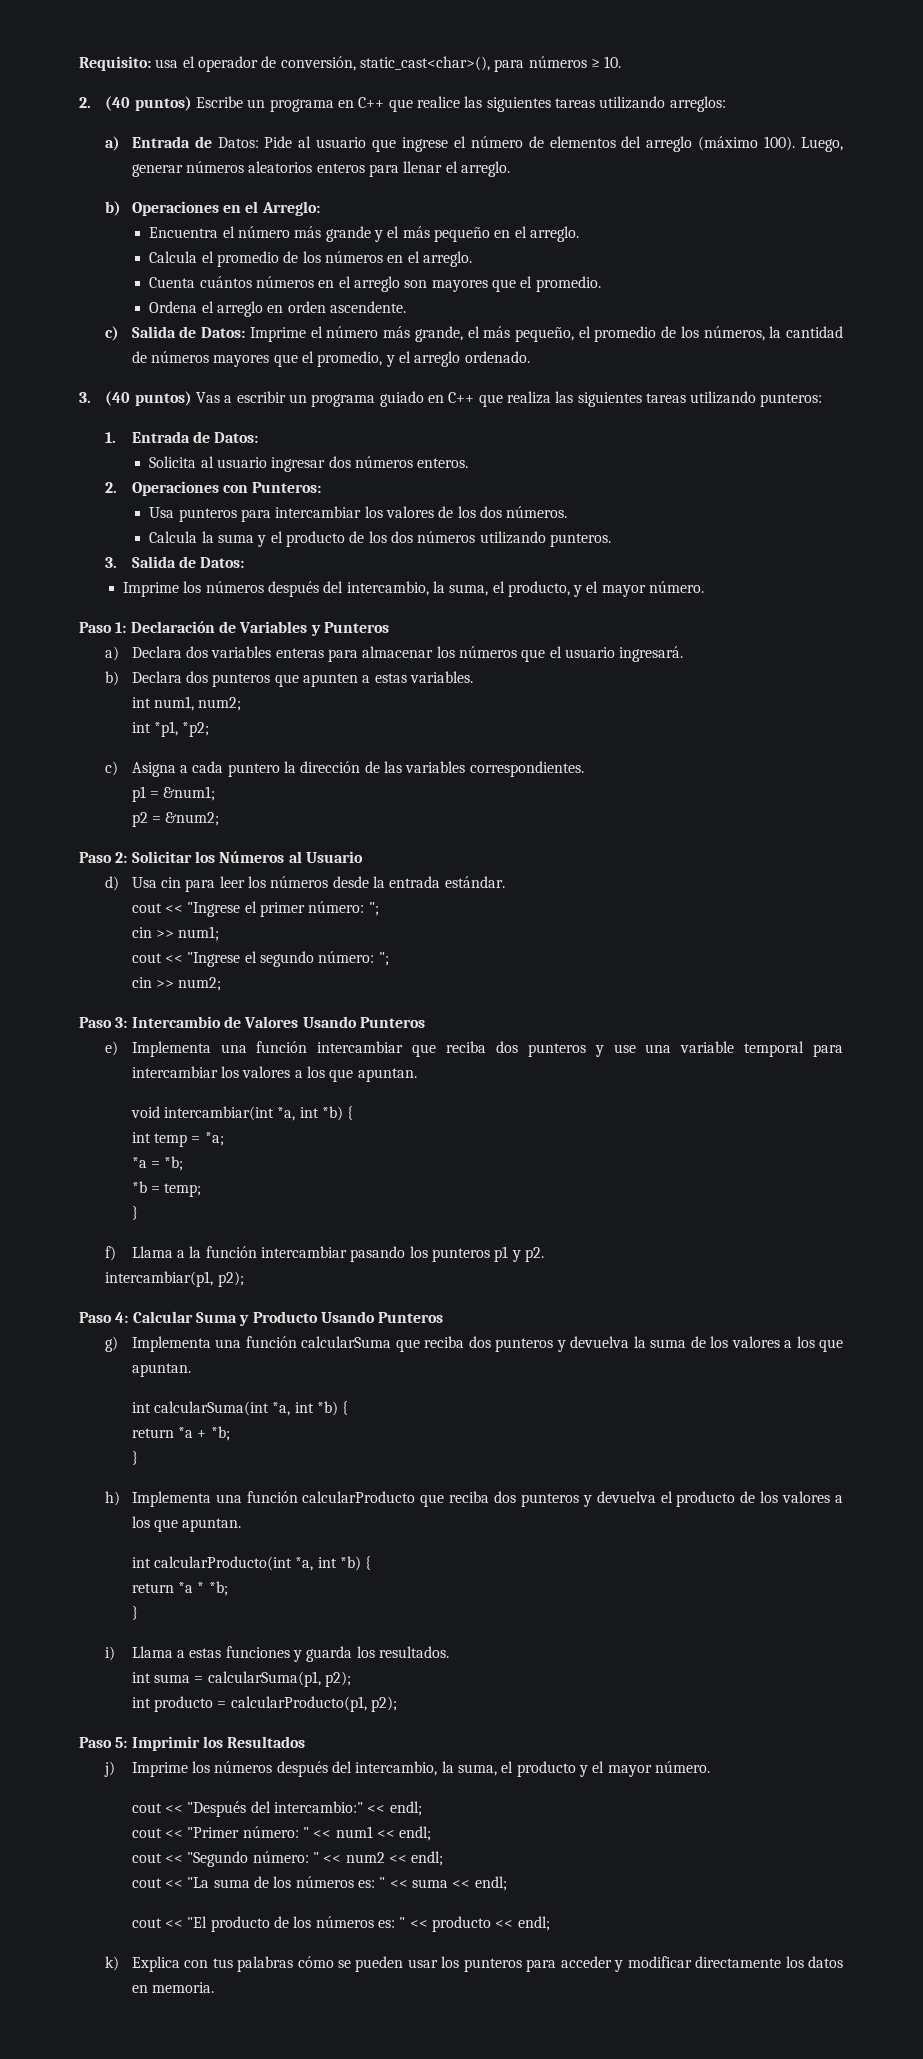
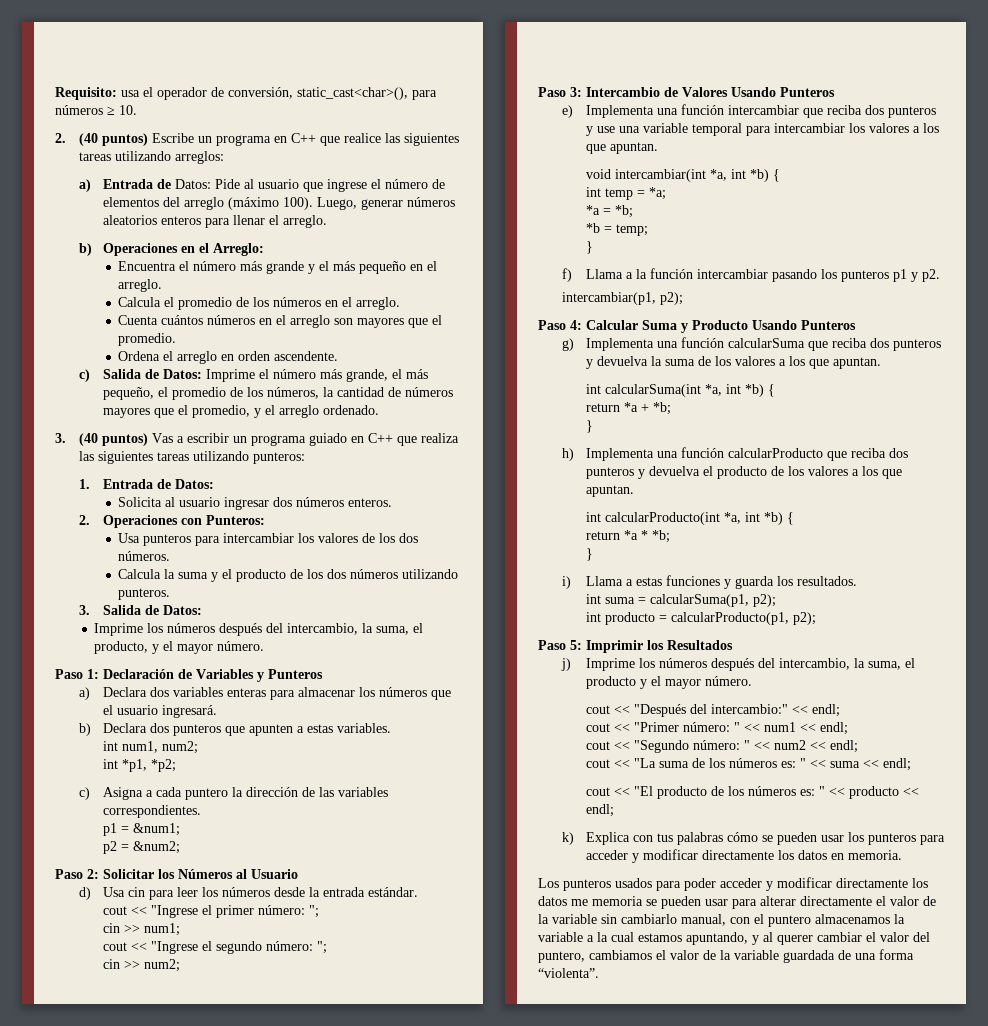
+ Los punteros usados para poder acceder y modificar directamente los datos me memoria se pueden usar para alterar directamente el valor de la variable sin cambiarlo manual, con el puntero almacenamos la variable a la cual estamos apuntando, y al querer cambiar el valor del puntero, cambiamos el valor de la variable guardada de una forma “violenta”.

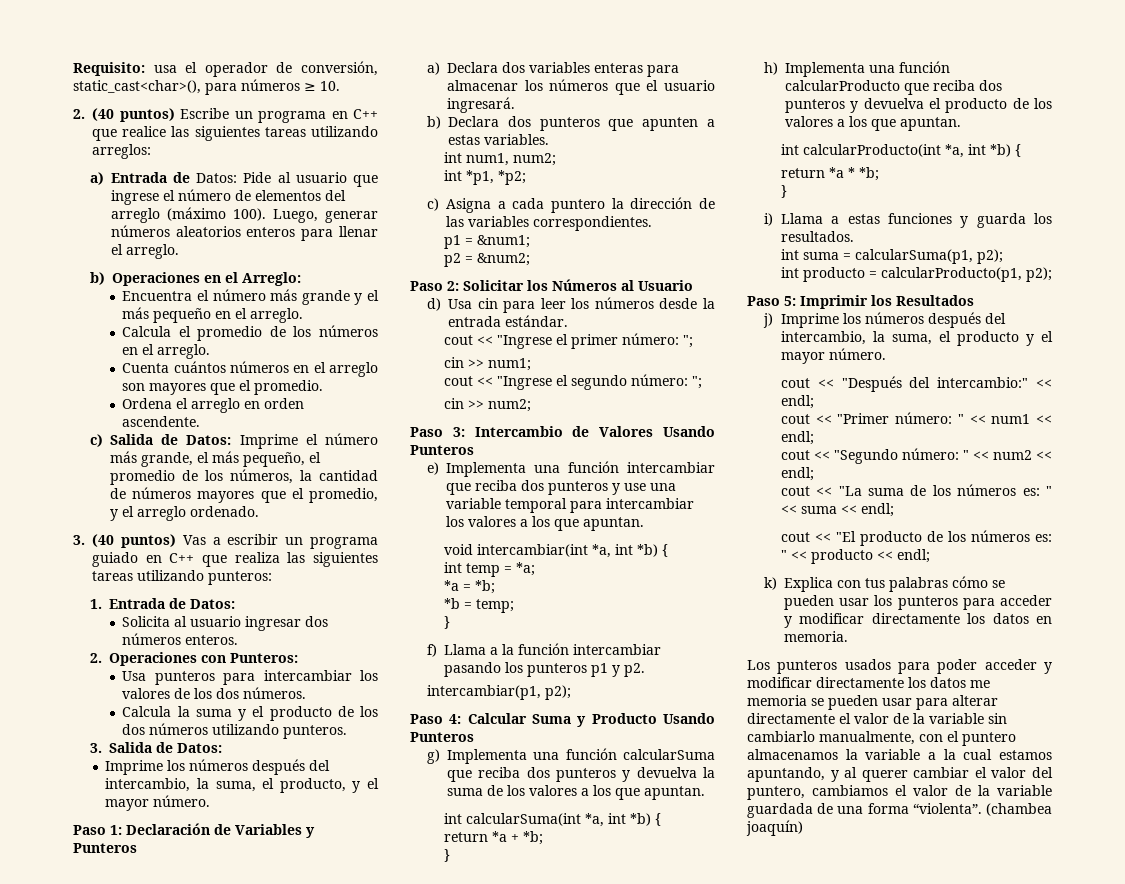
- Los punteros usados para poder acceder y modificar directamente los datos me memoria se pueden usar para alterar directamente el valor de la variable sin cambiarlo manual, con el puntero almacenamos la variable a la cual estamos apuntando, y al querer cambiar el valor del puntero, cambiamos el valor de la variable guardada de una forma “violenta”.
+ Los punteros usados para poder acceder y modificar directamente los datos me memoria se pueden usar para alterar directamente el valor de la variable sin cambiarlo manualmente, con el puntero almacenamos la variable a la cual estamos apuntando, y al querer cambiar el valor del puntero, cambiamos el valor de la variable guardada de una forma “violenta”.
+ (chambea joaquín)

